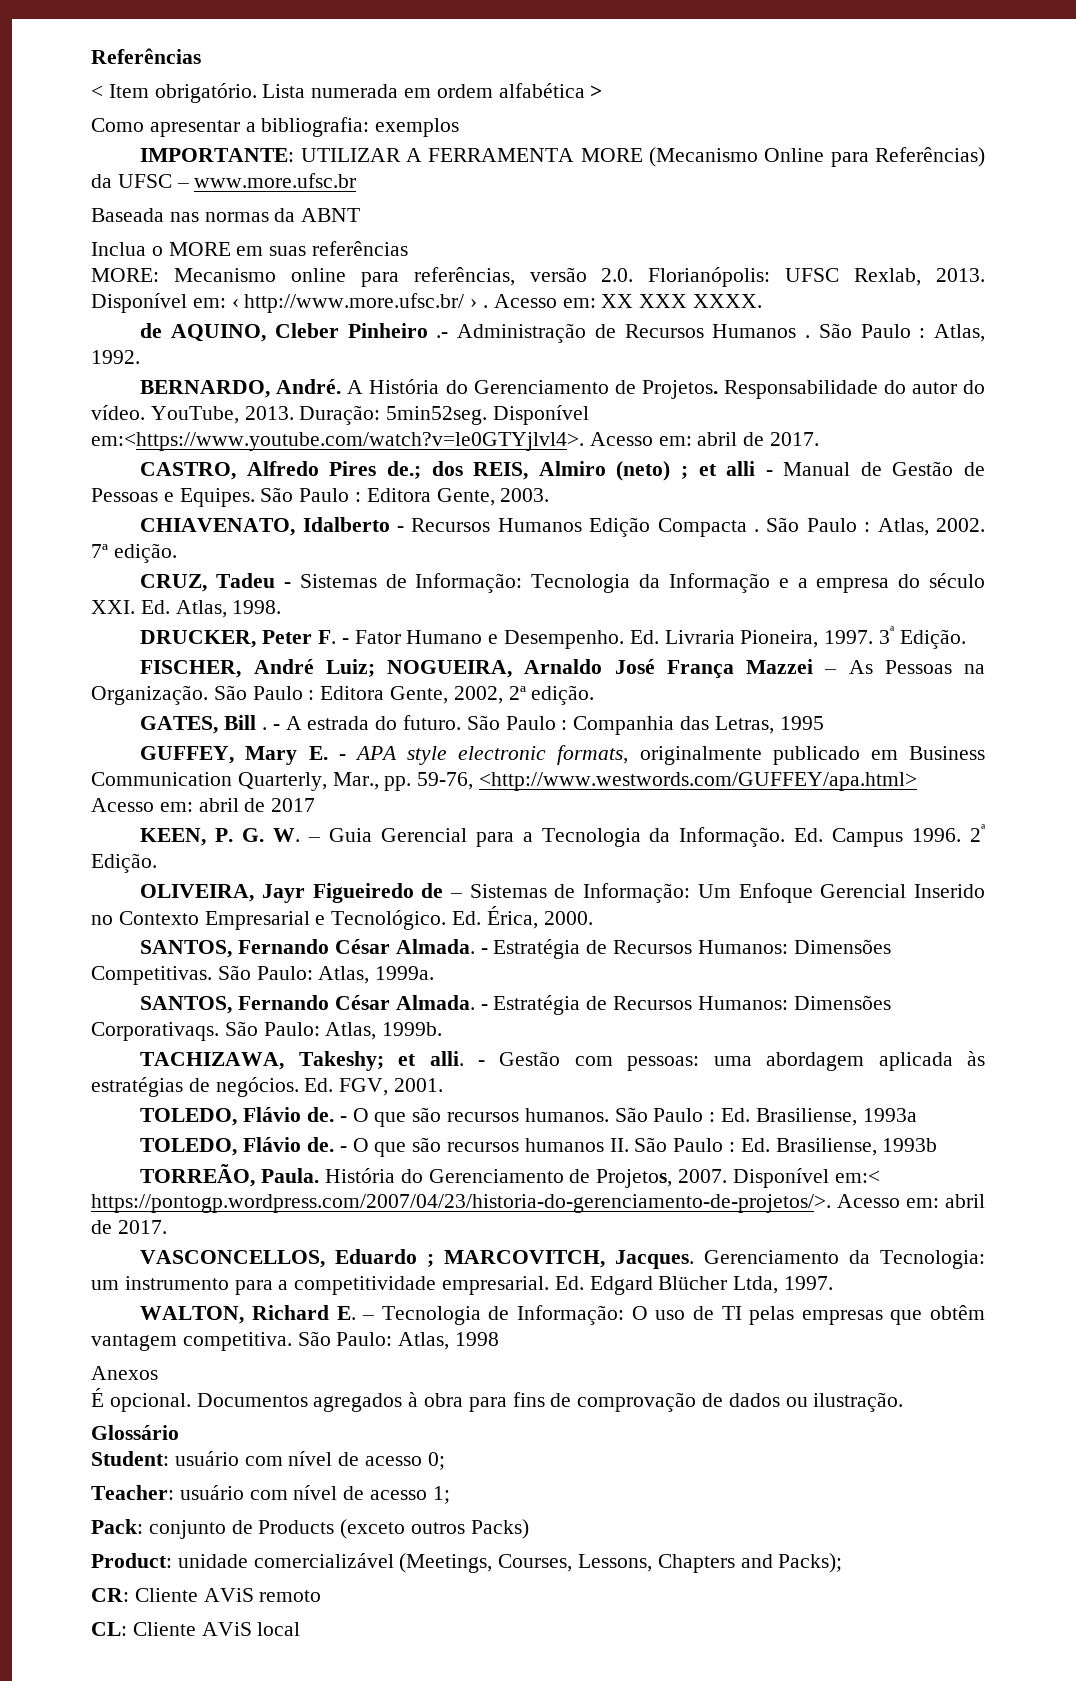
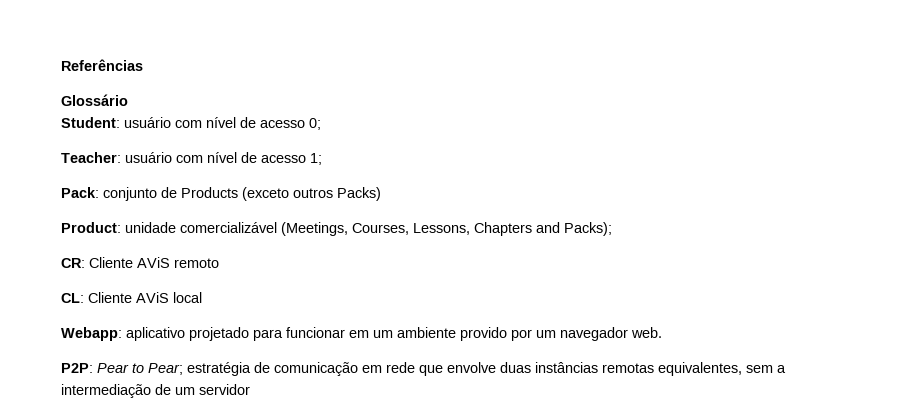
- < Item obrigatório. Lista numerada em ordem alfabética >
- Como apresentar a bibliografia: exemplos
- IMPORTANTE: UTILIZAR A FERRAMENTA MORE (Mecanismo Online para Referências) da UFSC – www.more.ufsc.br
- Baseada nas normas da ABNT
- Inclua o MORE em suas referências
- MORE: Mecanismo online para referências, versão 2.0. Florianópolis: UFSC Rexlab, 2013. Disponível em: ‹ http://www.more.ufsc.br/ › . Acesso em: XX XXX XXXX.
- de AQUINO, Cleber Pinheiro .- Administração de Recursos Humanos . São Paulo : Atlas, 1992.
- BERNARDO, André. A História do Gerenciamento de Projetos. Responsabilidade do autor do vídeo. YouTube, 2013. Duração: 5min52seg. Disponível em:<https://www.youtube.com/watch?v=le0GTYjlvl4>. Acesso em: abril de 2017.
- CASTRO, Alfredo Pires de.; dos REIS, Almiro (neto) ; et alli - Manual de Gestão de Pessoas e Equipes. São Paulo : Editora Gente, 2003.
- CHIAVENATO, Idalberto - Recursos Humanos Edição Compacta . São Paulo : Atlas, 2002. 7ª edição.
- CRUZ, Tadeu - Sistemas de Informação: Tecnologia da Informação e a empresa do século XXI. Ed. Atlas, 1998.
- DRUCKER, Peter F. - Fator Humano e Desempenho. Ed. Livraria Pioneira, 1997. 3ª Edição.
- FISCHER, André Luiz; NOGUEIRA, Arnaldo José França Mazzei – As Pessoas na Organização. São Paulo : Editora Gente, 2002, 2ª edição.
- GATES, Bill . - A estrada do futuro. São Paulo : Companhia das Letras, 1995
- GUFFEY, Mary E. - APA style electronic formats, originalmente publicado em Business Communication Quarterly, Mar., pp. 59-76, <http://www.westwords.com/GUFFEY/apa.html> Acesso em: abril de 2017
- KEEN, P. G. W. – Guia Gerencial para a Tecnologia da Informação. Ed. Campus 1996. 2ª Edição.
- OLIVEIRA, Jayr Figueiredo de – Sistemas de Informação: Um Enfoque Gerencial Inserido no Contexto Empresarial e Tecnológico. Ed. Érica, 2000.
- SANTOS, Fernando César Almada. - Estratégia de Recursos Humanos: Dimensões Competitivas. São Paulo: Atlas, 1999a.
- SANTOS, Fernando César Almada. - Estratégia de Recursos Humanos: Dimensões Corporativaqs. São Paulo: Atlas, 1999b.
- TACHIZAWA, Takeshy; et alli. - Gestão com pessoas: uma abordagem aplicada às estratégias de negócios. Ed. FGV, 2001.
- TOLEDO, Flávio de. - O que são recursos humanos. São Paulo : Ed. Brasiliense, 1993a
- TOLEDO, Flávio de. - O que são recursos humanos II. São Paulo : Ed. Brasiliense, 1993b
- TORREÃO, Paula. História do Gerenciamento de Projetos, 2007. Disponível em:< https://pontogp.wordpress.com/2007/04/23/historia-do-gerenciamento-de-projetos/>. Acesso em: abril de 2017.
- VASCONCELLOS, Eduardo ; MARCOVITCH, Jacques. Gerenciamento da Tecnologia: um instrumento para a competitividade empresarial. Ed. Edgard Blücher Ltda, 1997.
- WALTON, Richard E. – Tecnologia de Informação: O uso de TI pelas empresas que obtêm vantagem competitiva. São Paulo: Atlas, 1998
- Anexos
- É opcional. Documentos agregados à obra para fins de comprovação de dados ou ilustração.
+ Webapp: aplicativo projetado para funcionar em um ambiente provido por um navegador web.
+ P2P: Pear to Pear; estratégia de comunicação em rede que envolve duas instâncias remotas equivalentes, sem a intermediação de um servidor

